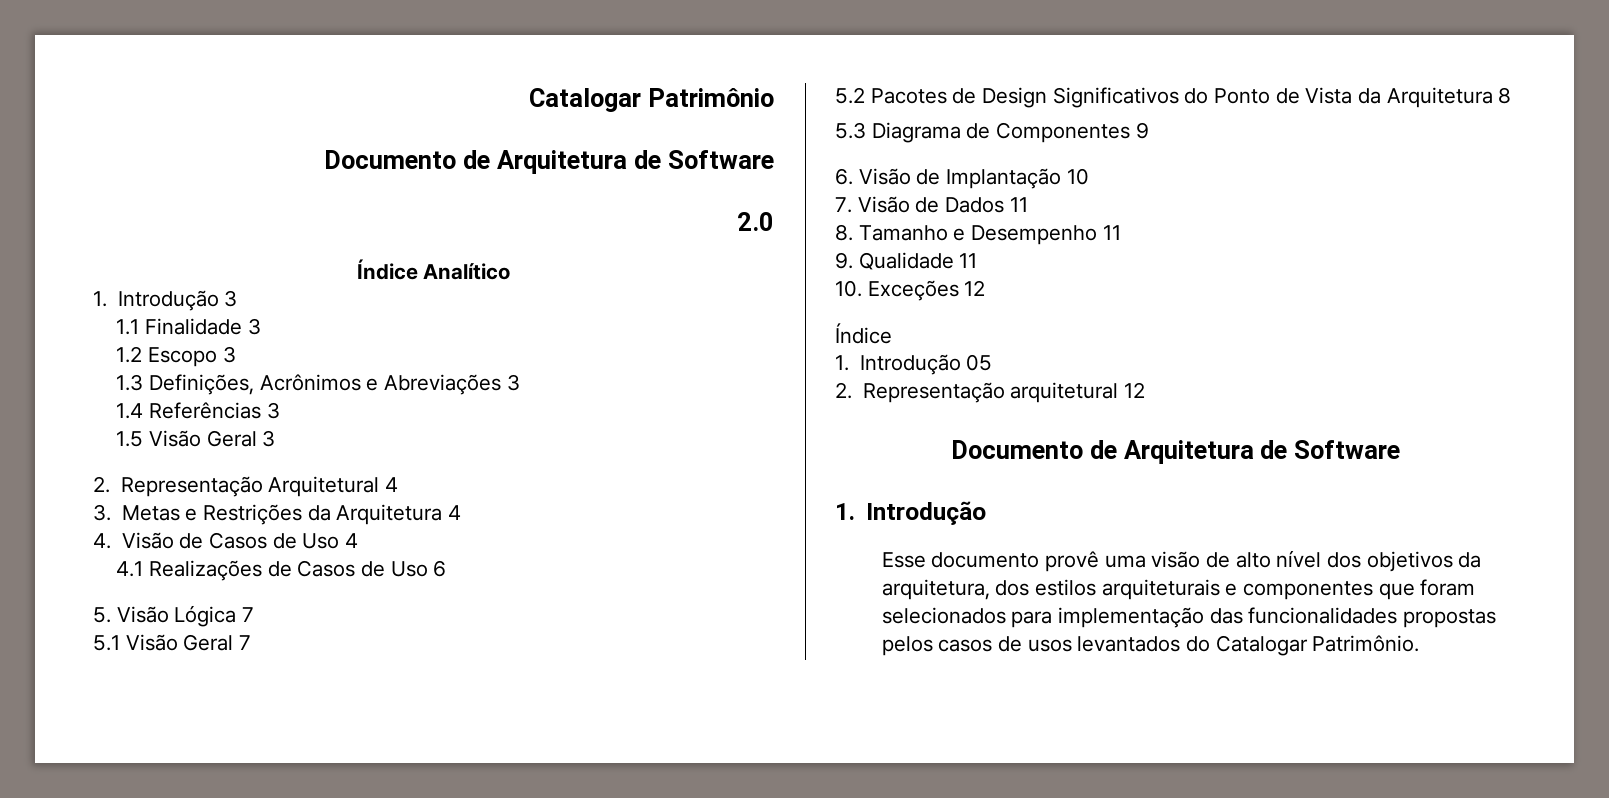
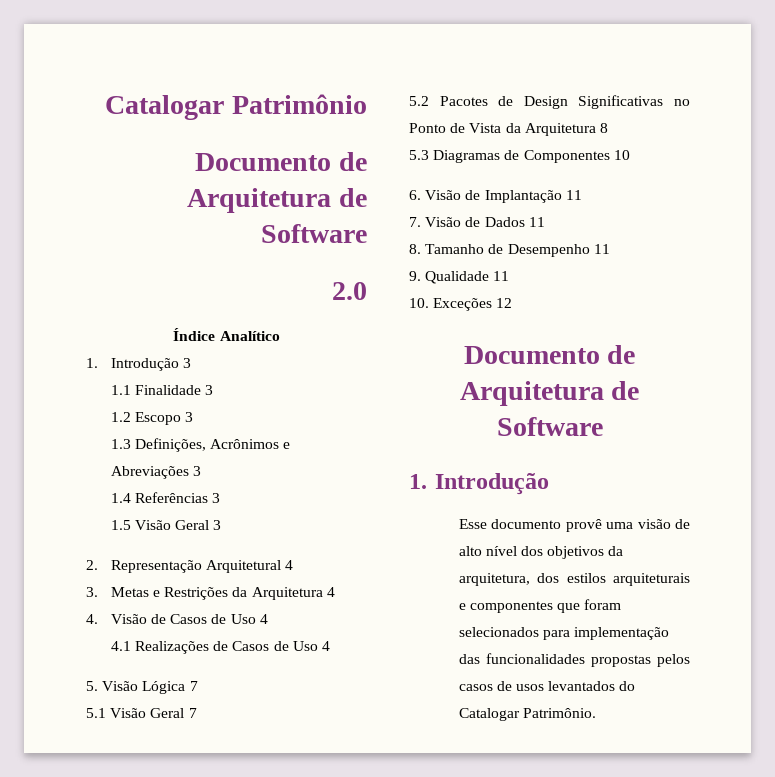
- 4.1 Realizações de Casos de Uso 6
+ 4.1 Realizações de Casos de Uso 4
- 5.2 Pacotes de Design Significativos do Ponto de Vista da Arquitetura 8
+ 5.2 Pacotes de Design Significativas no Ponto de Vista da Arquitetura 8
- 5.3 Diagrama de Componentes 9
+ 5.3 Diagramas de Componentes 10
- 6. Visão de Implantação 10
+ 6. Visão de Implantação 11
- 8. Tamanho e Desempenho 11
+ 8. Tamanho de Desempenho 11
  10. Exceções 12
- Índice
- 1. Introdução 05
- 2. Representação arquitetural 12

